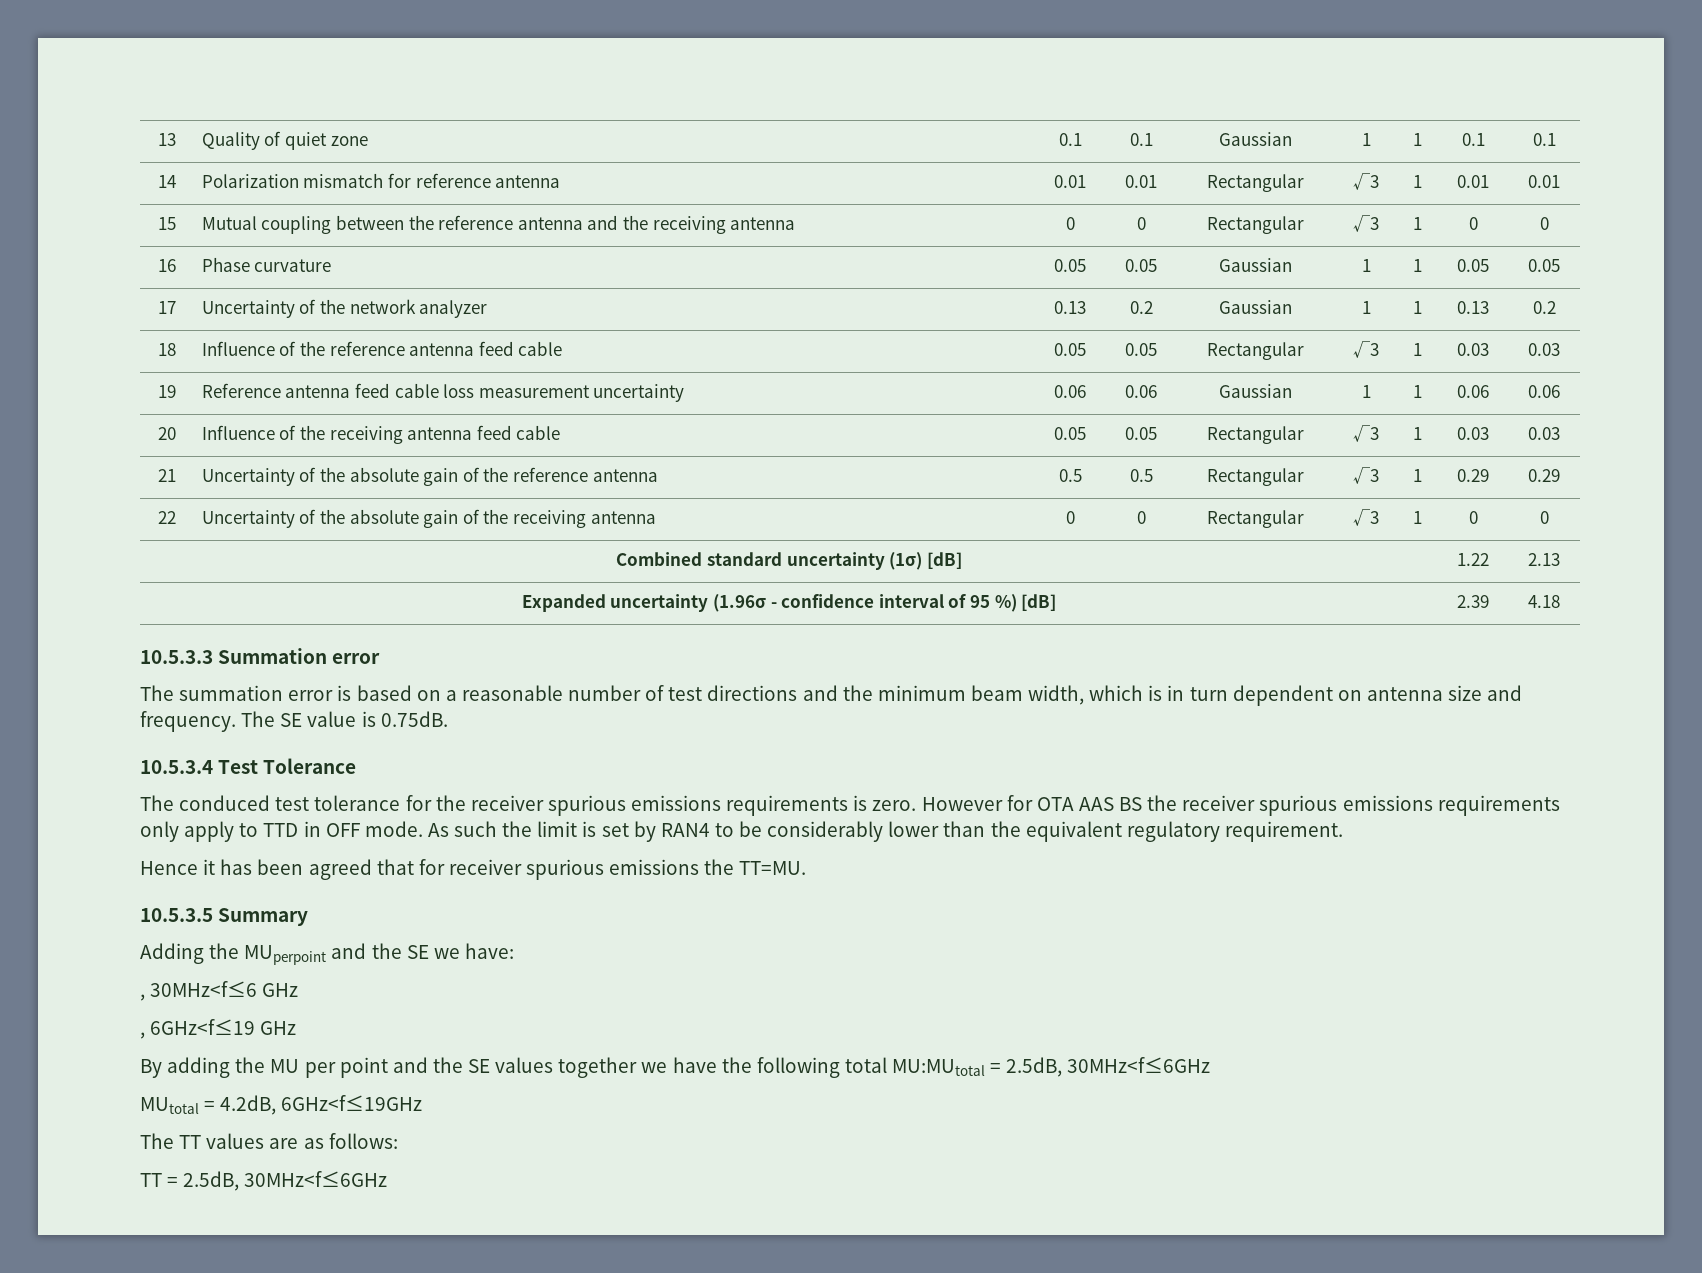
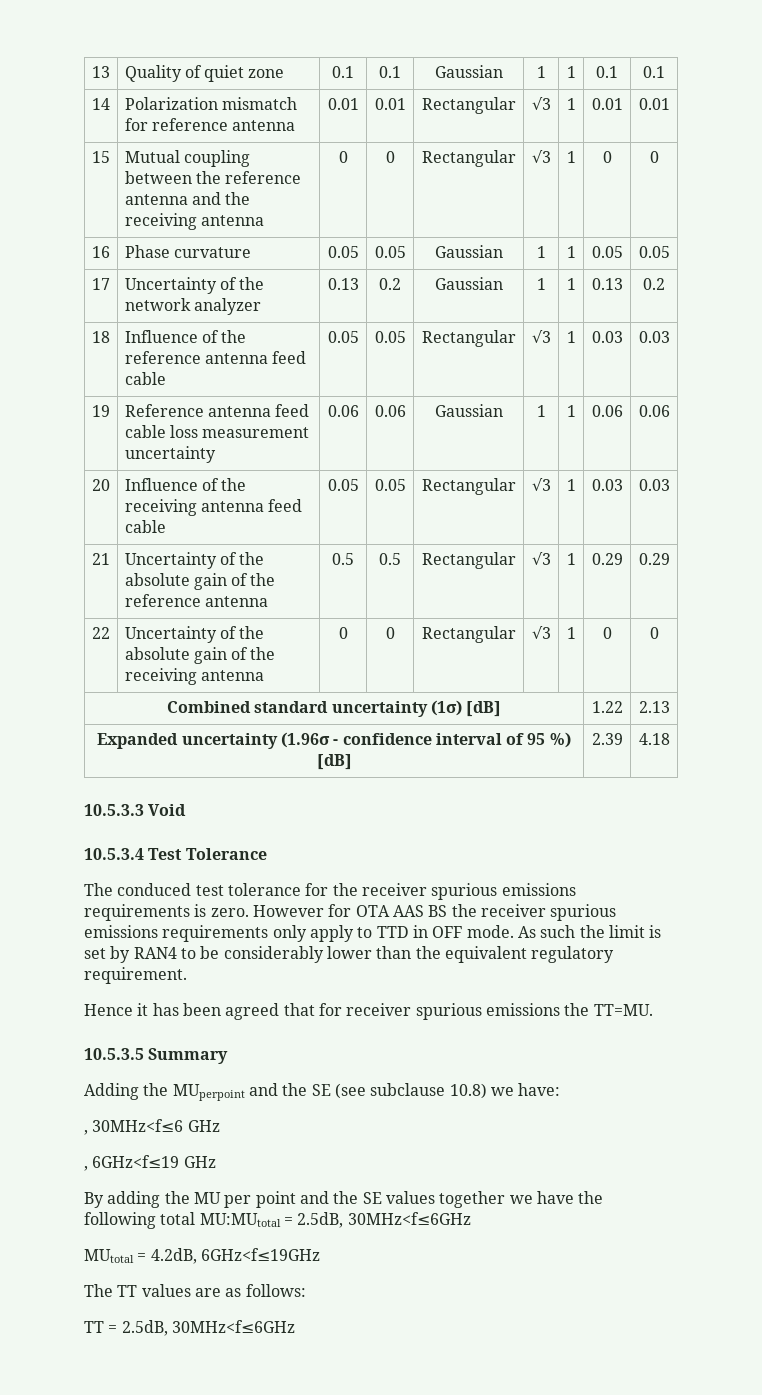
- 10.5.3.3 Summation error
- The summation error is based on a reasonable number of test directions and the minimum beam width, which is in turn dependent on antenna size and frequency. The SE value is 0.75dB.
+ 10.5.3.3 Void
- Adding the MUperpoint and the SE we have:
+ Adding the MUperpoint and the SE (see subclause 10.8) we have:

